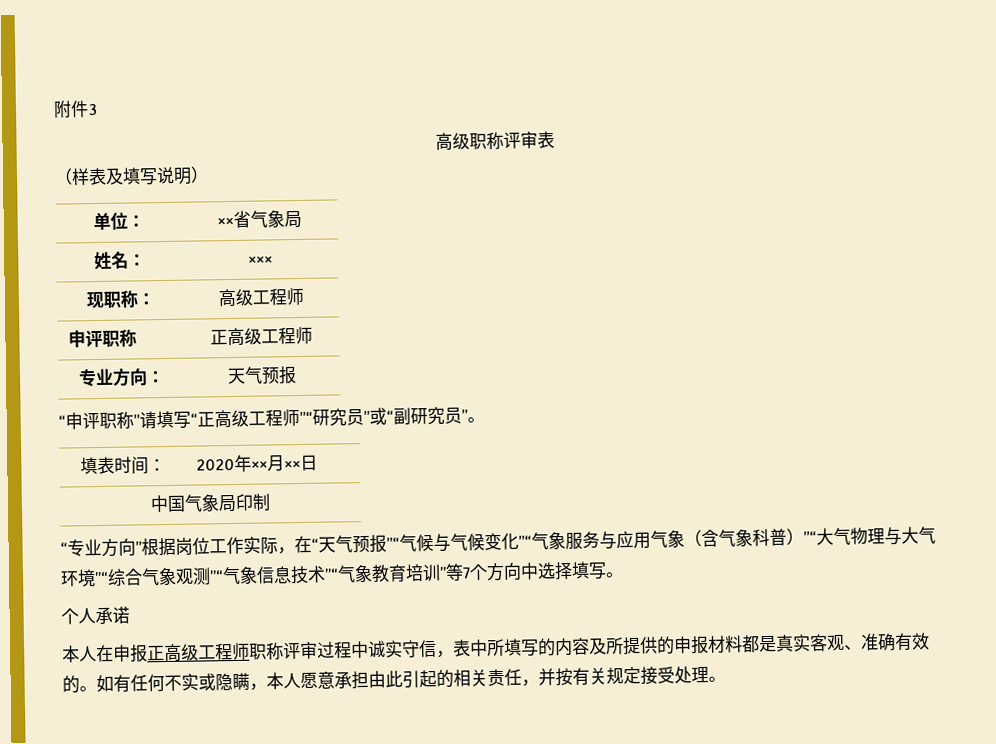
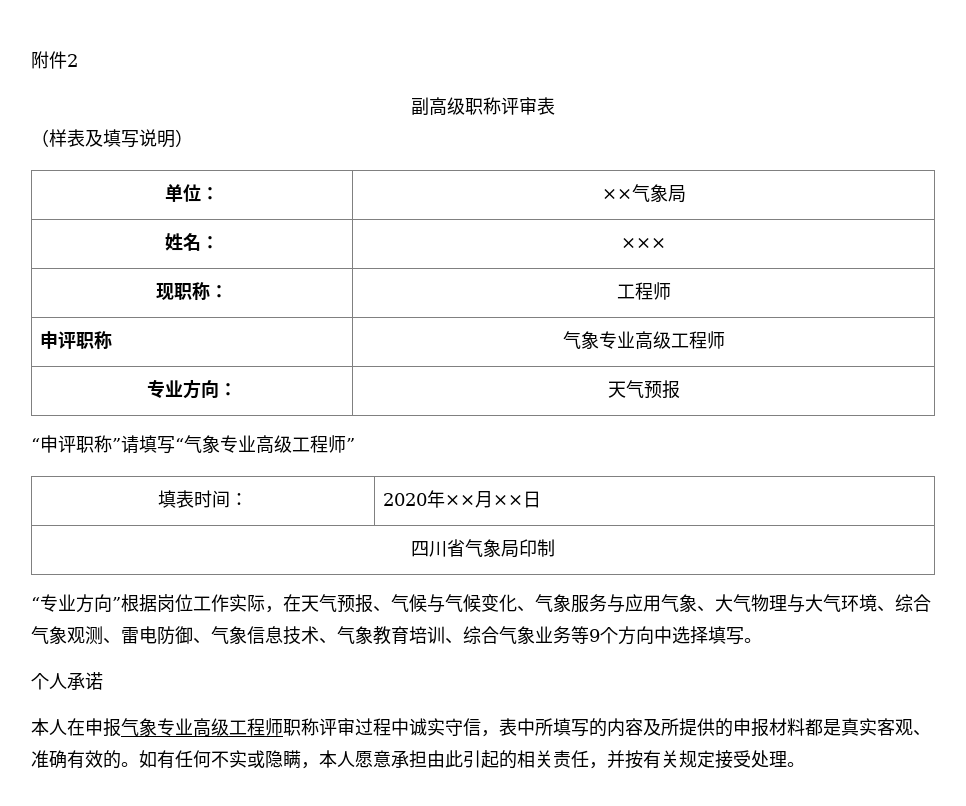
- 附件3
- 高级职称评审表
+ 附件2
+ 副高级职称评审表
- 单位： | ××省气象局
+ 单位： | ××气象局
- 现职称： | 高级工程师
+ 现职称： | 工程师
- 申评职称 | 正高级工程师
+ 申评职称 | 气象专业高级工程师
- “申评职称”请填写“正高级工程师”“研究员”或“副研究员”。
+ “申评职称”请填写“气象专业高级工程师”
- 中国气象局印制
+ 四川省气象局印制
- “专业方向”根据岗位工作实际，在“天气预报”“气候与气候变化”“气象服务与应用气象（含气象科普）”“大气物理与大气环境”“综合气象观测”“气象信息技术”“气象教育培训”等7个方向中选择填写。
+ “专业方向”根据岗位工作实际，在天气预报、气候与气候变化、气象服务与应用气象、大气物理与大气环境、综合气象观测、雷电防御、气象信息技术、气象教育培训、综合气象业务等9个方向中选择填写。
- 本人在申报正高级工程师职称评审过程中诚实守信，表中所填写的内容及所提供的申报材料都是真实客观、准确有效的。
+ 本人在申报气象专业高级工程师职称评审过程中诚实守信，表中所填写的内容及所提供的申报材料都是真实客观、准确有效的。

